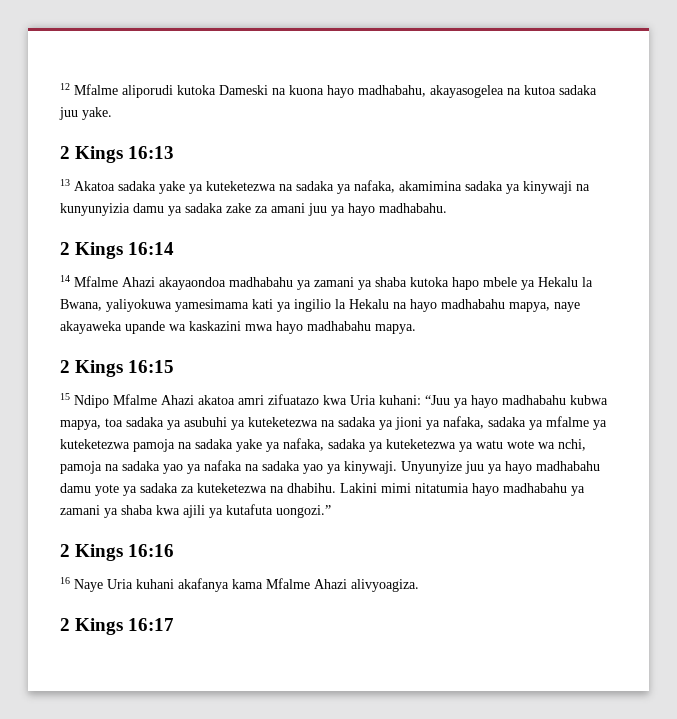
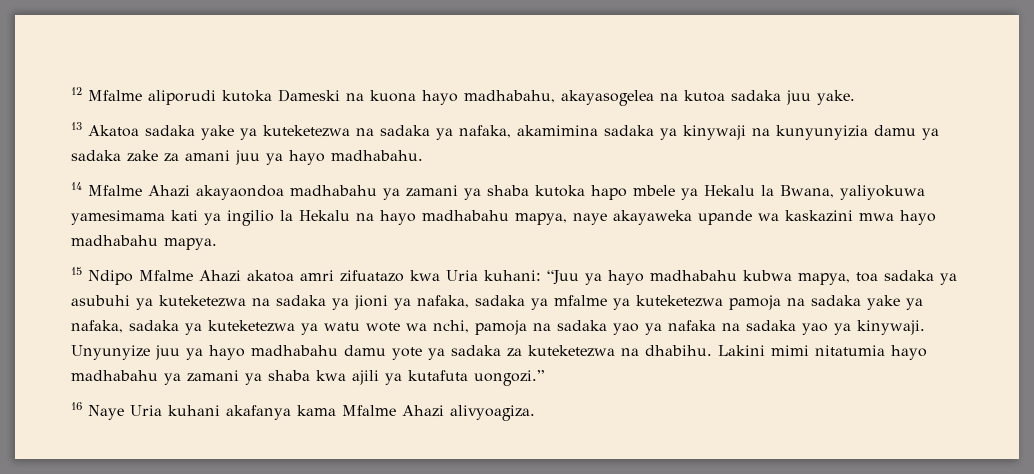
- 2 Kings 16:13
- 2 Kings 16:14
- 2 Kings 16:15
- 2 Kings 16:16
- 2 Kings 16:17

